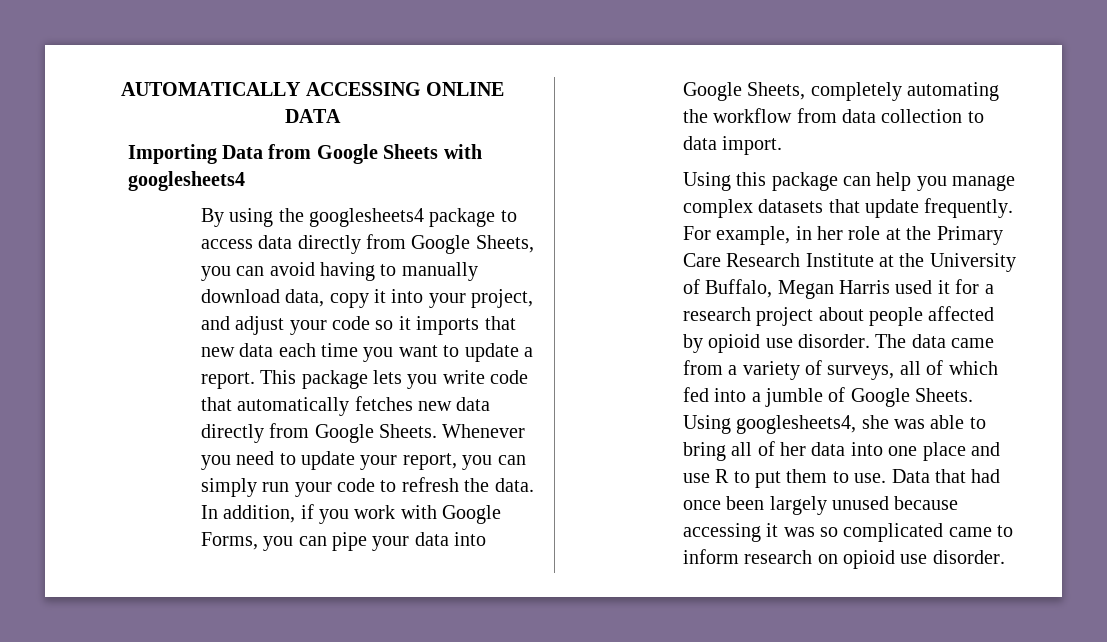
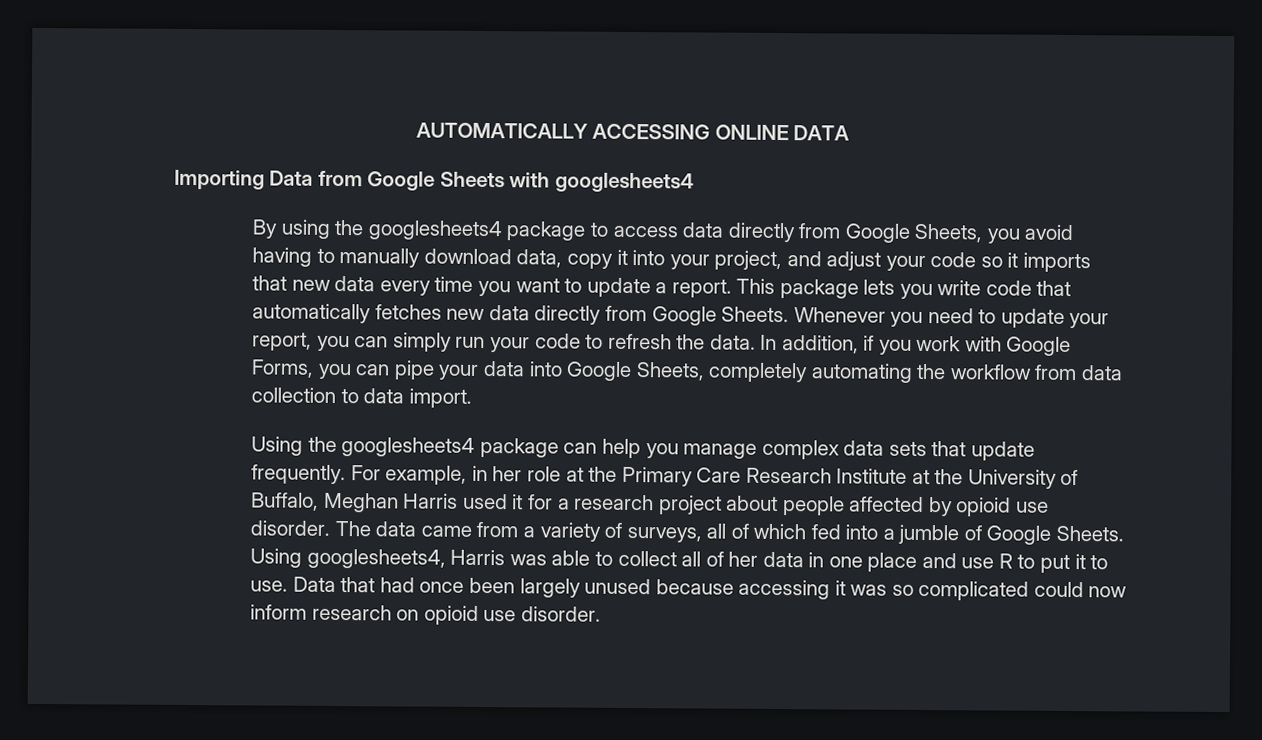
- By using the googlesheets4 package to access data directly from Google Sheets, you can avoid having to manually download data, copy it into your project, and adjust your code so it imports that new data each time you want to update a report.
+ By using the googlesheets4 package to access data directly from Google Sheets, you avoid having to manually download data, copy it into your project, and adjust your code so it imports that new data every time you want to update a report.
- Using this package can help you manage complex datasets that update frequently.
+ Using the googlesheets4 package can help you manage complex data sets that update frequently.
- For example, in her role at the Primary Care Research Institute at the University of Buffalo, Megan Harris used it for a research project about people affected by opioid use disorder.
+ For example, in her role at the Primary Care Research Institute at the University of Buffalo, Meghan Harris used it for a research project about people affected by opioid use disorder.
- Using googlesheets4, she was able to bring all of her data into one place and use R to put them to use.
+ Using googlesheets4, Harris was able to collect all of her data in one place and use R to put it to use.
- Data that had once been largely unused because accessing it was so complicated came to inform research on opioid use disorder.
+ Data that had once been largely unused because accessing it was so complicated could now inform research on opioid use disorder.

